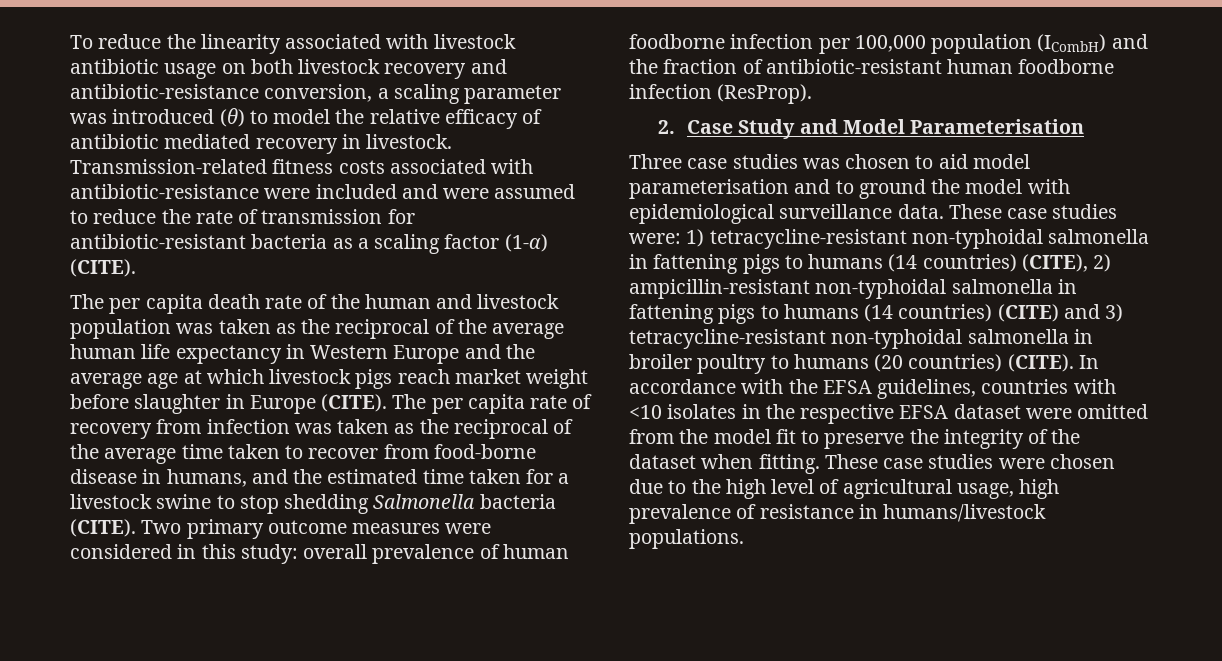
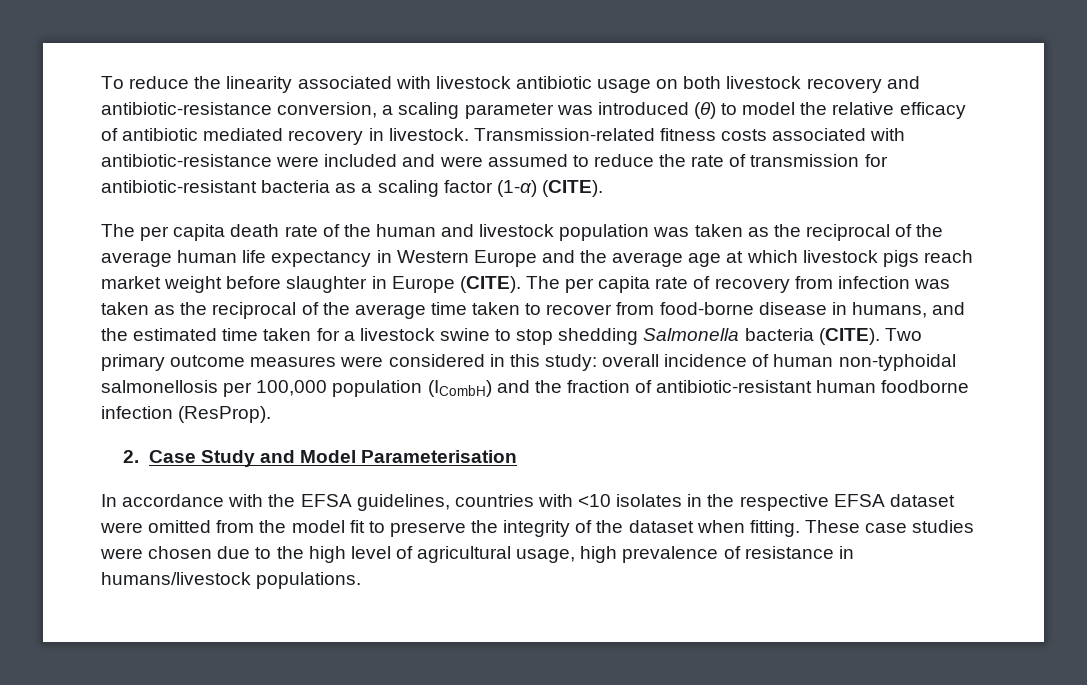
- Two primary outcome measures were considered in this study: overall prevalence of human foodborne infection per 100,000 population (ICombH) and the fraction of antibiotic-resistant human foodborne infection (ResProp).
+ Two primary outcome measures were considered in this study: overall incidence of human non-typhoidal salmonellosis per 100,000 population (ICombH) and the fraction of antibiotic-resistant human foodborne infection (ResProp).
- Three case studies was chosen to aid model parameterisation and to ground the model with epidemiological surveillance data. These case studies were: 1) tetracycline-resistant non-typhoidal salmonella in fattening pigs to humans (14 countries) (CITE), 2) ampicillin-resistant non-typhoidal salmonella in fattening pigs to humans (14 countries) (CITE) and 3) tetracycline-resistant non-typhoidal salmonella in broiler poultry to humans (20 countries) (CITE).

